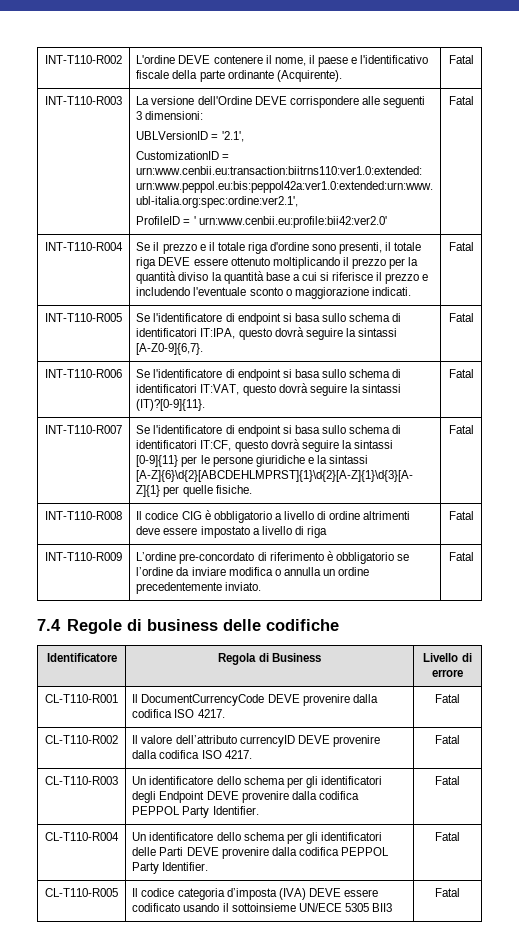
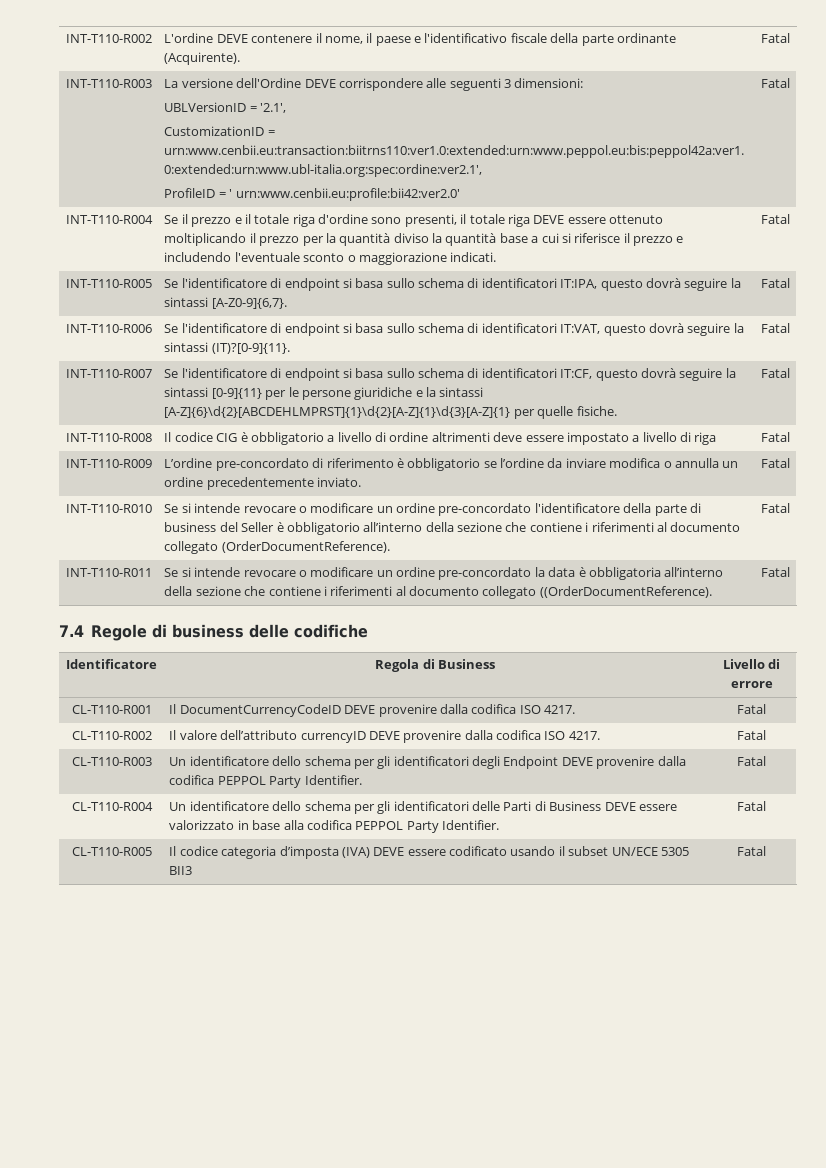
+ INT-T110-R010 | Se si intende revocare o modificare un ordine pre-concordato l'identificatore della parte di business del Seller è obbligatorio all’interno della sezione che contiene i riferimenti al documento collegato (OrderDocumentReference). | Fatal
+ INT-T110-R011 | Se si intende revocare o modificare un ordine pre-concordato la data è obbligatoria all’interno della sezione che contiene i riferimenti al documento collegato ((OrderDocumentReference). | Fatal
- CL-T110-R001 | Il DocumentCurrencyCode DEVE provenire dalla codifica ISO 4217. | Fatal
+ CL-T110-R001 | Il DocumentCurrencyCodeID DEVE provenire dalla codifica ISO 4217. | Fatal
- CL-T110-R004 | Un identificatore dello schema per gli identificatori delle Parti DEVE provenire dalla codifica PEPPOL Party Identifier. | Fatal
+ CL-T110-R004 | Un identificatore dello schema per gli identificatori delle Parti di Business DEVE essere valorizzato in base alla codifica PEPPOL Party Identifier. | Fatal
- CL-T110-R005 | Il codice categoria d’imposta (IVA) DEVE essere codificato usando il sottoinsieme UN/ECE 5305 BII3 | Fatal
+ CL-T110-R005 | Il codice categoria d’imposta (IVA) DEVE essere codificato usando il subset UN/ECE 5305 BII3 | Fatal

